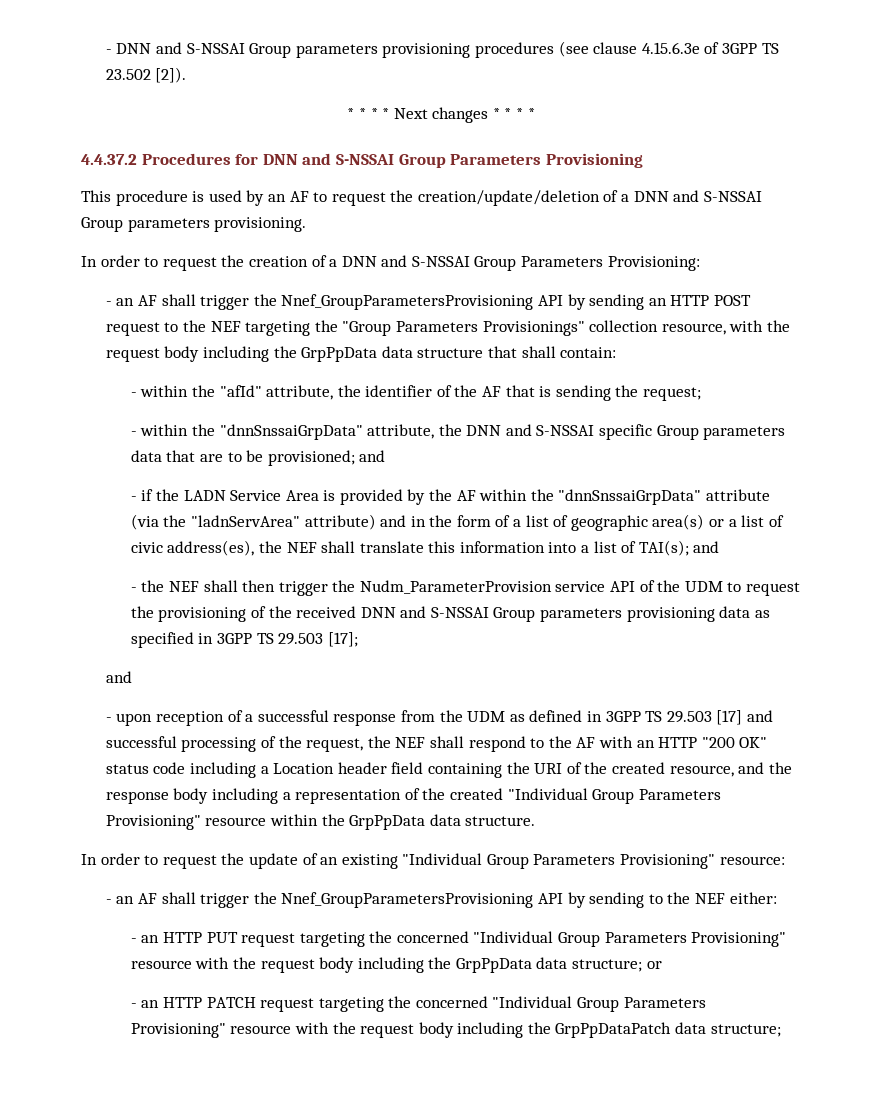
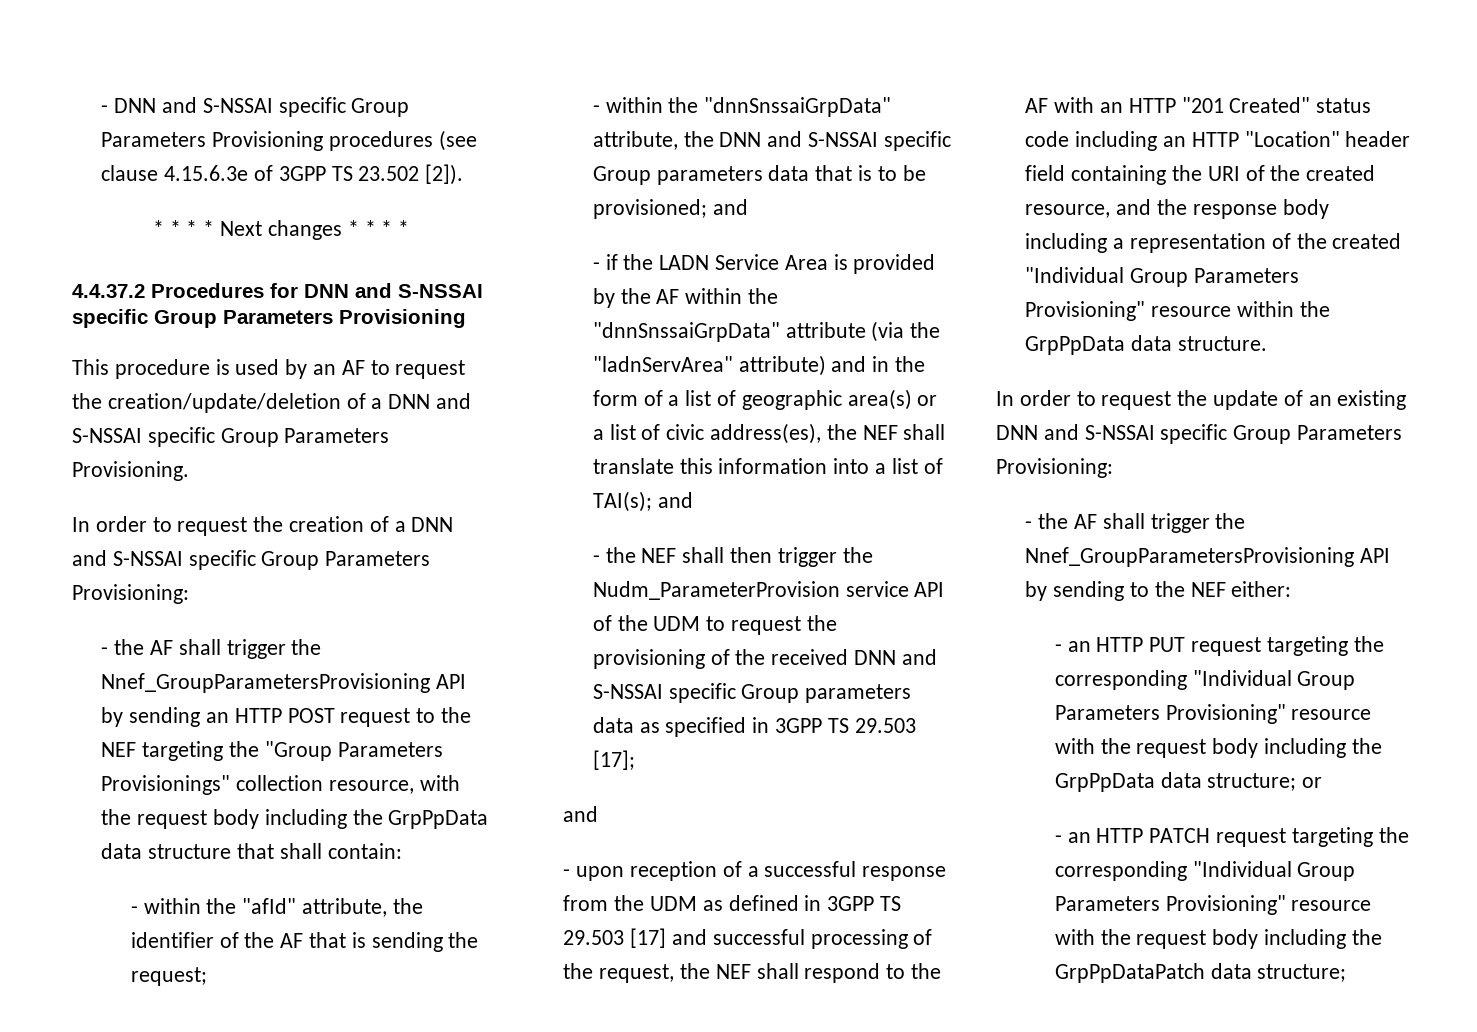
- - DNN and S-NSSAI Group parameters provisioning procedures (see clause 4.15.6.3e of 3GPP TS 23.502 [2]).
+ - DNN and S-NSSAI specific Group Parameters Provisioning procedures (see clause 4.15.6.3e of 3GPP TS 23.502 [2]).
- 4.4.37.2 Procedures for DNN and S-NSSAI Group Parameters Provisioning
+ 4.4.37.2 Procedures for DNN and S-NSSAI specific Group Parameters Provisioning
- This procedure is used by an AF to request the creation/update/deletion of a DNN and S-NSSAI Group parameters provisioning.
+ This procedure is used by an AF to request the creation/update/deletion of a DNN and S-NSSAI specific Group Parameters Provisioning.
- In order to request the creation of a DNN and S-NSSAI Group Parameters Provisioning:
- - an AF shall trigger the Nnef_GroupParametersProvisioning API by sending an HTTP POST request to the NEF targeting the "Group Parameters Provisionings" collection resource, with the request body including the GrpPpData data structure that shall contain:
+ In order to request the creation of a DNN and S-NSSAI specific Group Parameters Provisioning:
+ - the AF shall trigger the Nnef_GroupParametersProvisioning API by sending an HTTP POST request to the NEF targeting the "Group Parameters Provisionings" collection resource, with the request body including the GrpPpData data structure that shall contain:
- - within the "dnnSnssaiGrpData" attribute, the DNN and S-NSSAI specific Group parameters data that are to be provisioned; and
+ - within the "dnnSnssaiGrpData" attribute, the DNN and S-NSSAI specific Group parameters data that is to be provisioned; and
- - the NEF shall then trigger the Nudm_ParameterProvision service API of the UDM to request the provisioning of the received DNN and S-NSSAI Group parameters provisioning data as specified in 3GPP TS 29.503 [17];
+ - the NEF shall then trigger the Nudm_ParameterProvision service API of the UDM to request the provisioning of the received DNN and S-NSSAI specific Group parameters data as specified in 3GPP TS 29.503 [17];
- - upon reception of a successful response from the UDM as defined in 3GPP TS 29.503 [17] and successful processing of the request, the NEF shall respond to the AF with an HTTP "200 OK" status code including a Location header field containing the URI of the created resource, and the response body including a representation of the created "Individual Group Parameters Provisioning" resource within the GrpPpData data structure.
+ - upon reception of a successful response from the UDM as defined in 3GPP TS 29.503 [17] and successful processing of the request, the NEF shall respond to the AF with an HTTP "201 Created" status code including an HTTP "Location" header field containing the URI of the created resource, and the response body including a representation of the created "Individual Group Parameters Provisioning" resource within the GrpPpData data structure.
- In order to request the update of an existing "Individual Group Parameters Provisioning" resource:
- - an AF shall trigger the Nnef_GroupParametersProvisioning API by sending to the NEF either:
+ In order to request the update of an existing DNN and S-NSSAI specific Group Parameters Provisioning:
+ - the AF shall trigger the Nnef_GroupParametersProvisioning API by sending to the NEF either:
- - an HTTP PUT request targeting the concerned "Individual Group Parameters Provisioning" resource with the request body including the GrpPpData data structure; or
+ - an HTTP PUT request targeting the corresponding "Individual Group Parameters Provisioning" resource with the request body including the GrpPpData data structure; or
- - an HTTP PATCH request targeting the concerned "Individual Group Parameters Provisioning" resource with the request body including the GrpPpDataPatch data structure;
+ - an HTTP PATCH request targeting the corresponding "Individual Group Parameters Provisioning" resource with the request body including the GrpPpDataPatch data structure;

